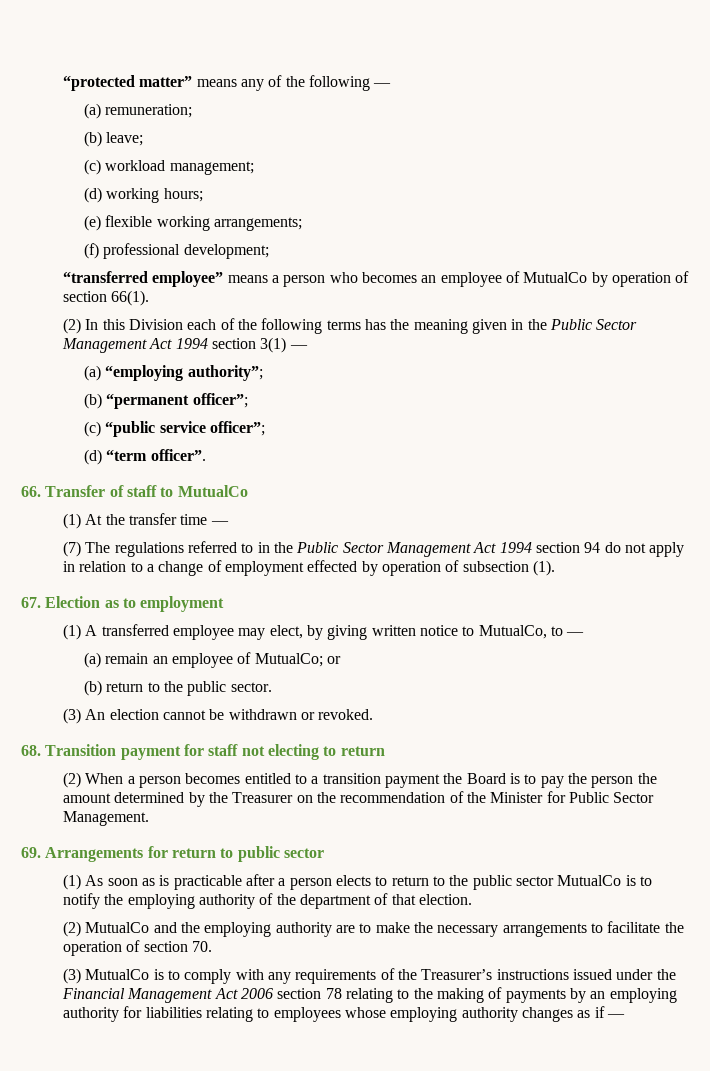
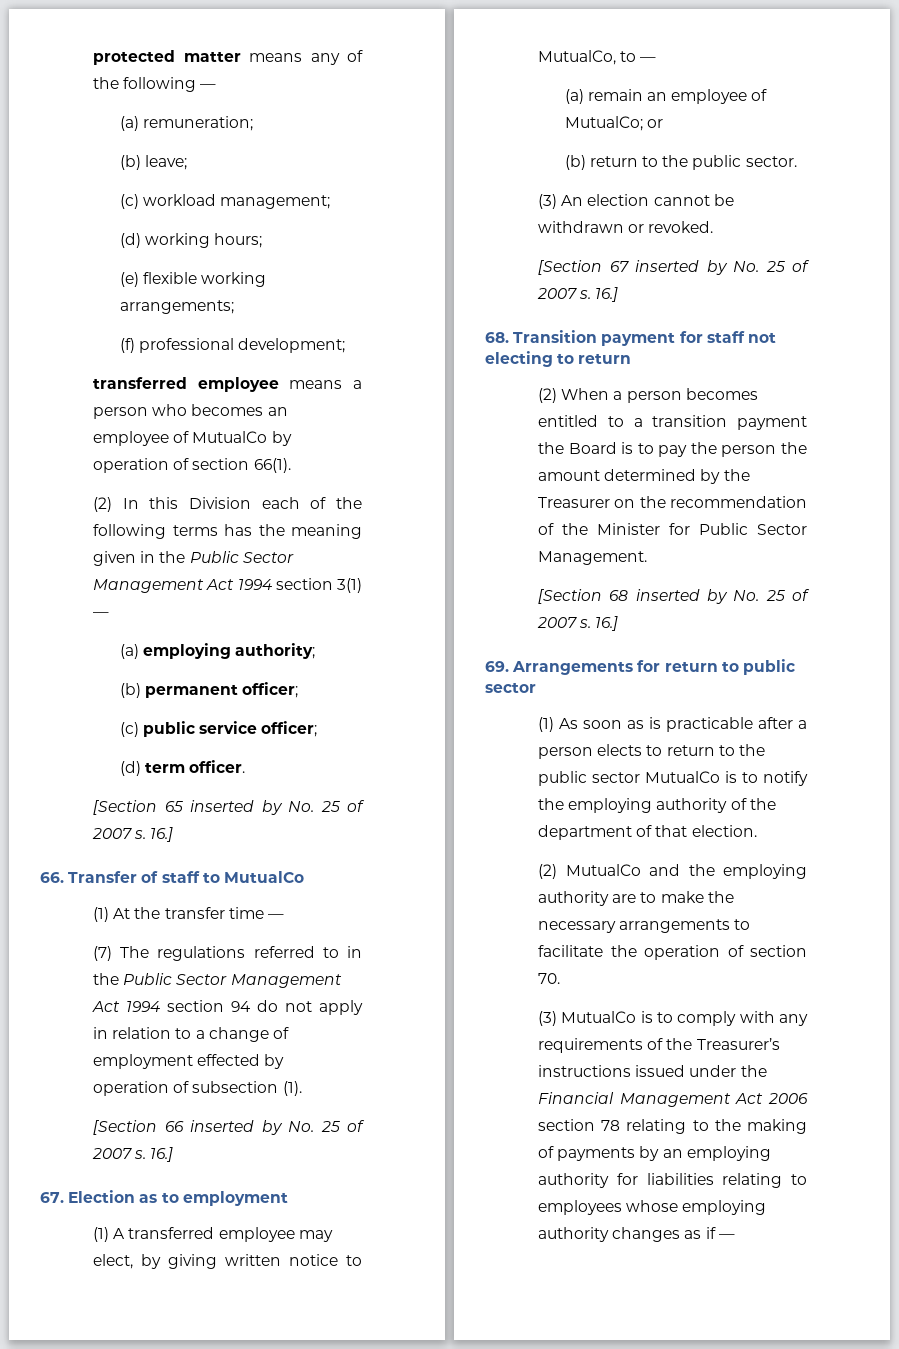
- “protected matter” means any of the following —
+ protected matter means any of the following —
- “transferred employee” means a person who becomes an employee of MutualCo by operation of section 66(1).
+ transferred employee means a person who becomes an employee of MutualCo by operation of section 66(1).
- (a) “employing authority”;
- (b) “permanent officer”;
- (c) “public service officer”;
- (d) “term officer”.
+ (a) employing authority;
+ (b) permanent officer;
+ (c) public service officer;
+ (d) term officer.
+ [Section 65 inserted by No. 25 of 2007 s. 16.]
+ [Section 66 inserted by No. 25 of 2007 s. 16.]
+ [Section 67 inserted by No. 25 of 2007 s. 16.]
+ [Section 68 inserted by No. 25 of 2007 s. 16.]

